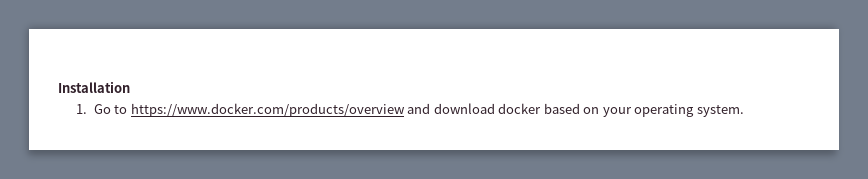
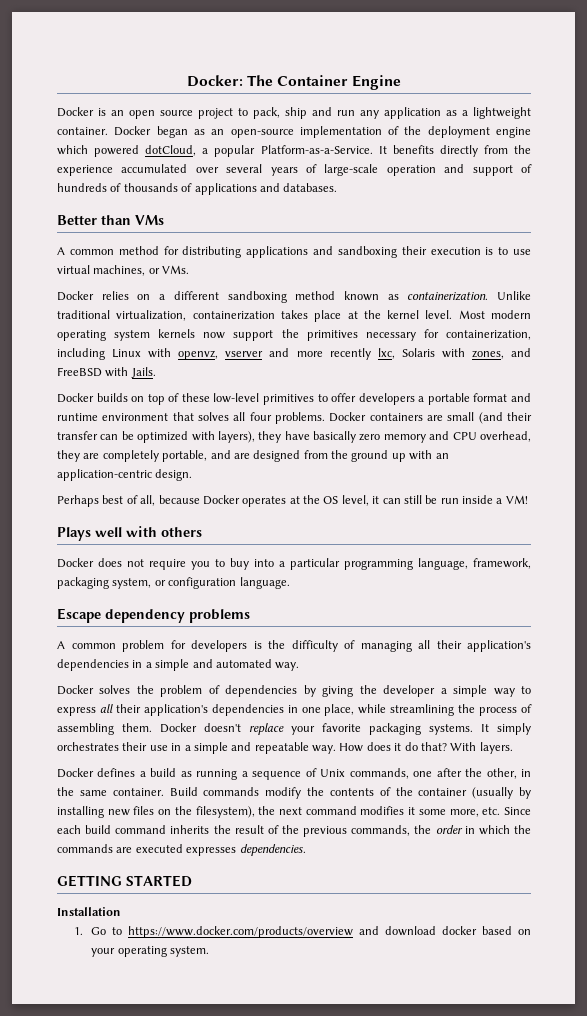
+ Docker: The Container Engine
+ Docker is an open source project to pack, ship and run any application as a lightweight container. Docker began as an open-source implementation of the deployment engine which powered dotCloud, a popular Platform-as-a-Service. It benefits directly from the experience accumulated over several years of large-scale operation and support of hundreds of thousands of applications and databases.
+ Better than VMs
+ A common method for distributing applications and sandboxing their execution is to use virtual machines, or VMs.
+ Docker relies on a different sandboxing method known as containerization. Unlike traditional virtualization, containerization takes place at the kernel level. Most modern operating system kernels now support the primitives necessary for containerization, including Linux with openvz, vserver and more recently lxc, Solaris with zones, and FreeBSD with Jails.
+ Docker builds on top of these low-level primitives to offer developers a portable format and runtime environment that solves all four problems. Docker containers are small (and their transfer can be optimized with layers), they have basically zero memory and CPU overhead, they are completely portable, and are designed from the ground up with an application-centric design.
+ Perhaps best of all, because Docker operates at the OS level, it can still be run inside a VM!
+ Plays well with others
+ Docker does not require you to buy into a particular programming language, framework, packaging system, or configuration language.
+ Escape dependency problems
+ A common problem for developers is the difficulty of managing all their application's dependencies in a simple and automated way.
+ Docker solves the problem of dependencies by giving the developer a simple way to express all their application's dependencies in one place, while streamlining the process of assembling them. Docker doesn't replace your favorite packaging systems. It simply orchestrates their use in a simple and repeatable way. How does it do that? With layers.
+ Docker defines a build as running a sequence of Unix commands, one after the other, in the same container. Build commands modify the contents of the container (usually by installing new files on the filesystem), the next command modifies it some more, etc. Since each build command inherits the result of the previous commands, the order in which the commands are executed expresses dependencies.
+ GETTING STARTED

